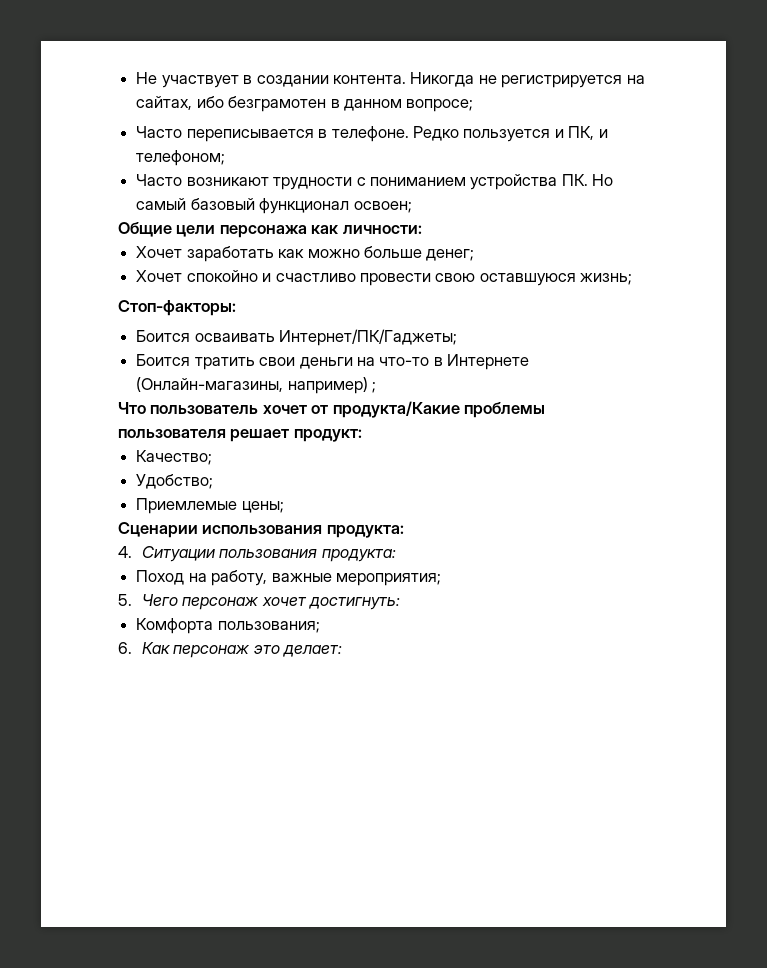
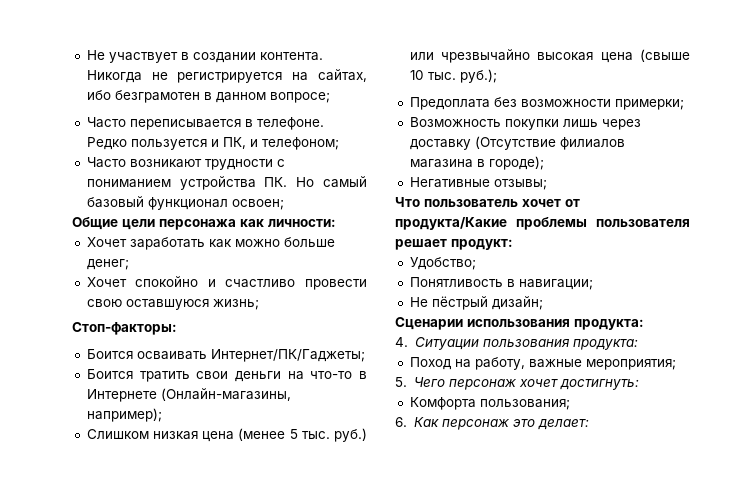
- Боится тратить свои деньги на что-то в Интернете (Онлайн-магазины, например) ;
+ Боится тратить свои деньги на что-то в Интернете (Онлайн-магазины, например);
+ Слишком низкая цена (менее 5 тыс. руб.) или чрезвычайно высокая цена (свыше 10 тыс. руб.);
+ Предоплата без возможности примерки;
+ Возможность покупки лишь через доставку (Отсутствие филиалов магазина в городе);
+ Негативные отзывы;
- Качество;
- Приемлемые цены;
+ Понятливость в навигации;
+ Не пёстрый дизайн;

